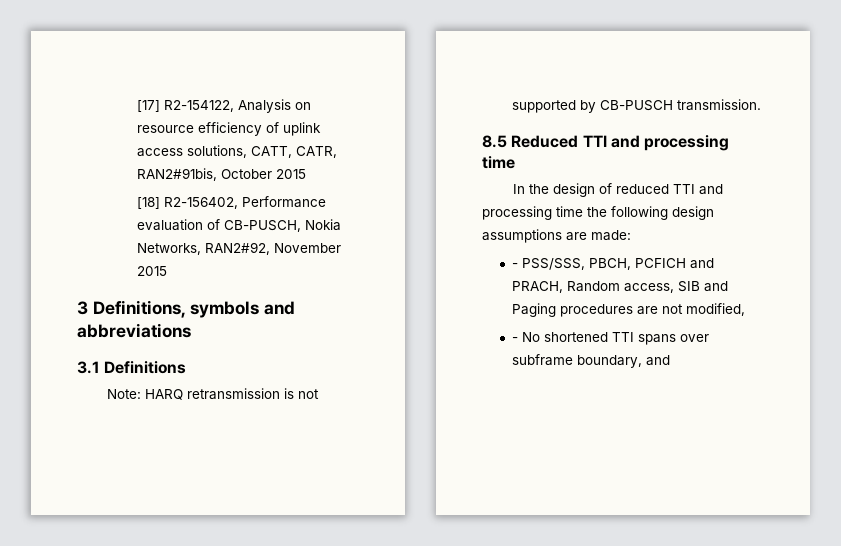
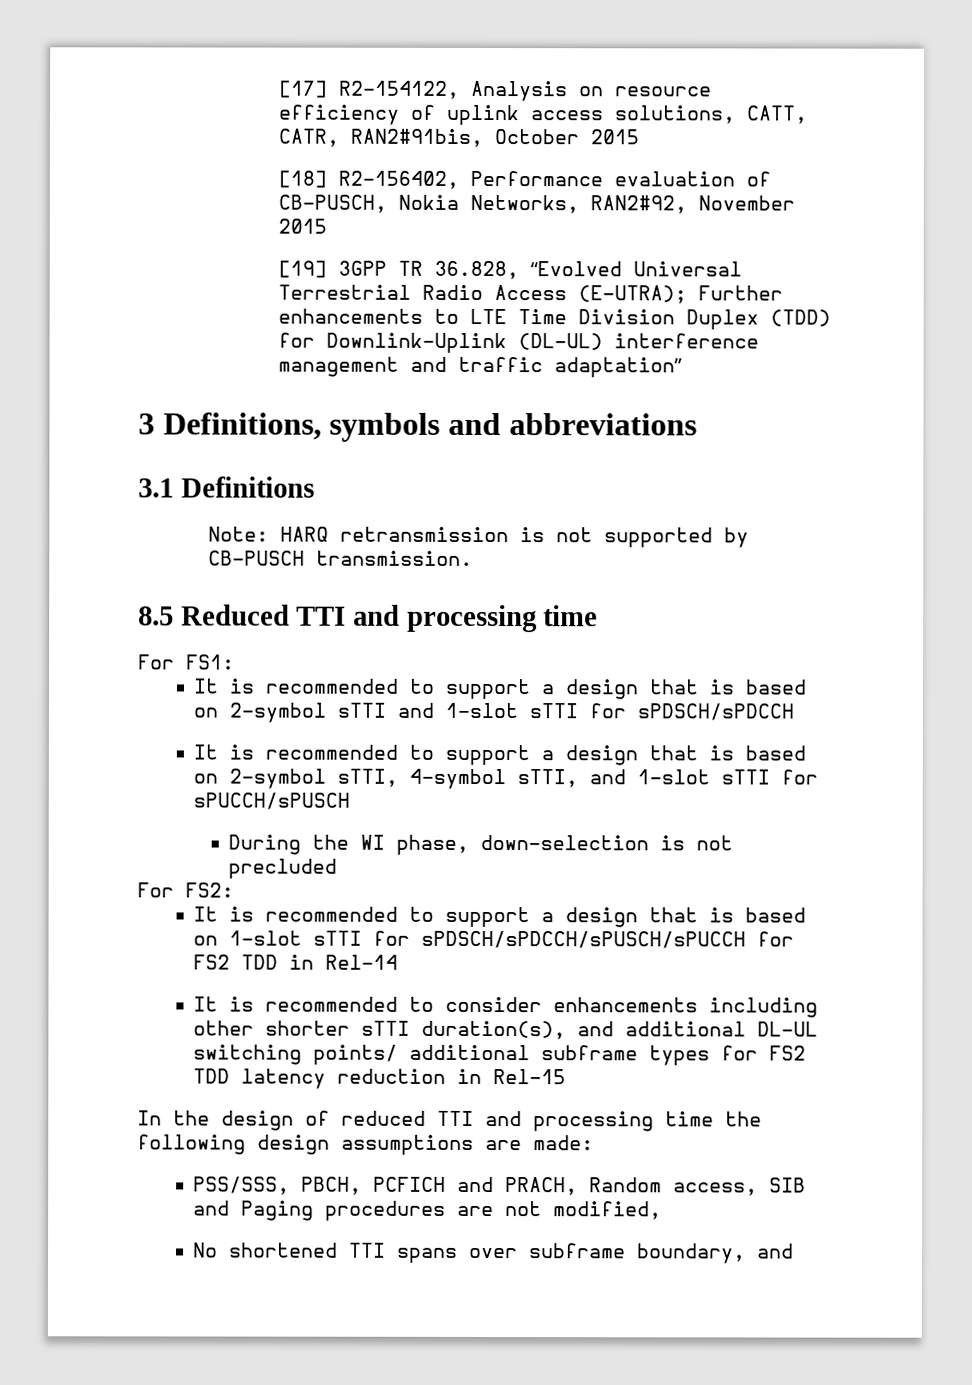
+ [19] 3GPP TR 36.828, “Evolved Universal Terrestrial Radio Access (E-UTRA); Further enhancements to LTE Time Division Duplex (TDD) for Downlink-Uplink (DL-UL) interference management and traffic adaptation”
+ For FS1:
+ It is recommended to support a design that is based on 2-symbol sTTI and 1-slot sTTI for sPDSCH/sPDCCH
+ It is recommended to support a design that is based on 2-symbol sTTI, 4-symbol sTTI, and 1-slot sTTI for sPUCCH/sPUSCH
+ During the WI phase, down-selection is not precluded
+ For FS2:
+ It is recommended to support a design that is based on 1-slot sTTI for sPDSCH/sPDCCH/sPUSCH/sPUCCH for FS2 TDD in Rel-14
+ It is recommended to consider enhancements including other shorter sTTI duration(s), and additional DL-UL switching points/ additional subframe types for FS2 TDD latency reduction in Rel-15
- - PSS/SSS, PBCH, PCFICH and PRACH, Random access, SIB and Paging procedures are not modified,
+ PSS/SSS, PBCH, PCFICH and PRACH, Random access, SIB and Paging procedures are not modified,
- - No shortened TTI spans over subframe boundary, and
+ No shortened TTI spans over subframe boundary, and

